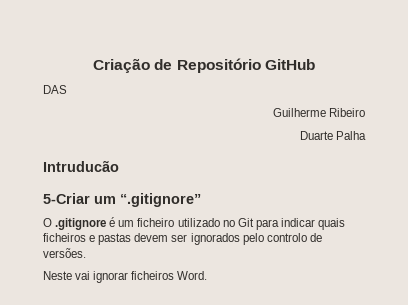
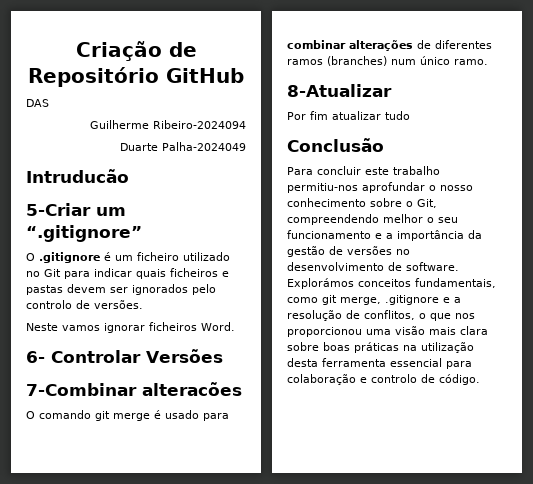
- Guilherme Ribeiro
+ Guilherme Ribeiro-2024094
- Duarte Palha
+ Duarte Palha-2024049
- Neste vai ignorar ficheiros Word.
+ Neste vamos ignorar ficheiros Word.
+ 6- Controlar Versões
+ 7-Combinar alteracões
+ O comando git merge é usado para combinar alterações de diferentes ramos (branches) num único ramo.
+ 8-Atualizar
+ Por fim atualizar tudo
+ Conclusão
+ Para concluir este trabalho permitiu-nos aprofundar o nosso conhecimento sobre o Git, compreendendo melhor o seu funcionamento e a importância da gestão de versões no desenvolvimento de software. Explorámos conceitos fundamentais, como git merge, .gitignore e a resolução de conflitos, o que nos proporcionou uma visão mais clara sobre boas práticas na utilização desta ferramenta essencial para colaboração e controlo de código.

